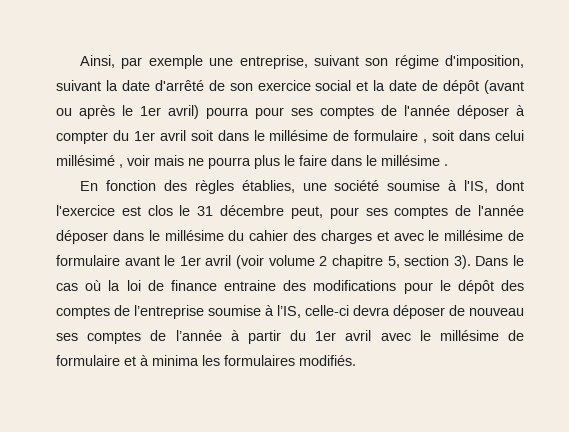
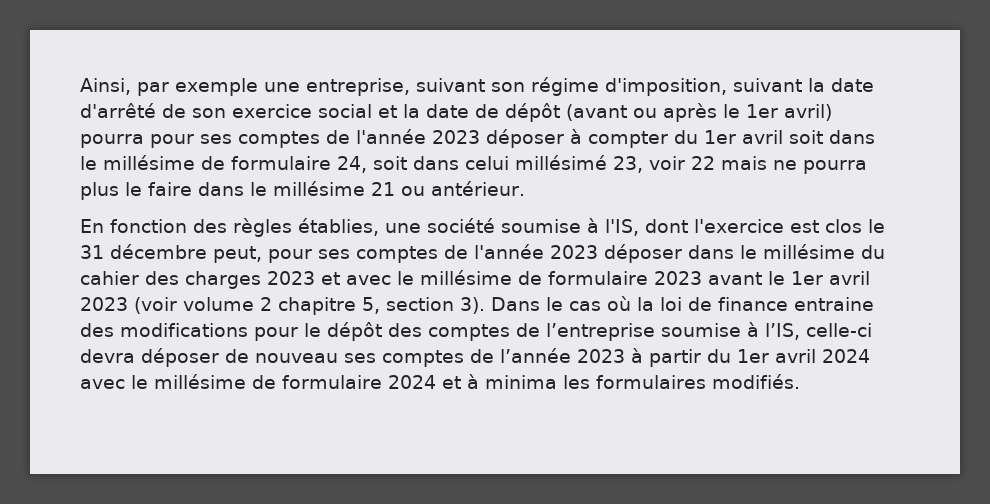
- Ainsi, par exemple une entreprise, suivant son régime d'imposition, suivant la date d'arrêté de son exercice social et la date de dépôt (avant ou après le 1er avril) pourra pour ses comptes de l'année déposer à compter du 1er avril soit dans le millésime de formulaire , soit dans celui millésimé , voir mais ne pourra plus le faire dans le millésime .
+ Ainsi, par exemple une entreprise, suivant son régime d'imposition, suivant la date d'arrêté de son exercice social et la date de dépôt (avant ou après le 1er avril) pourra pour ses comptes de l'année 2023 déposer à compter du 1er avril soit dans le millésime de formulaire 24, soit dans celui millésimé 23, voir 22 mais ne pourra plus le faire dans le millésime 21 ou antérieur.
- En fonction des règles établies, une société soumise à l'IS, dont l'exercice est clos le 31 décembre peut, pour ses comptes de l'année déposer dans le millésime du cahier des charges et avec le millésime de formulaire avant le 1er avril (voir volume 2 chapitre 5, section 3).
+ En fonction des règles établies, une société soumise à l'IS, dont l'exercice est clos le 31 décembre peut, pour ses comptes de l'année 2023 déposer dans le millésime du cahier des charges 2023 et avec le millésime de formulaire 2023 avant le 1er avril 2023 (voir volume 2 chapitre 5, section 3).
- Dans le cas où la loi de finance entraine des modifications pour le dépôt des comptes de l’entreprise soumise à l’IS, celle-ci devra déposer de nouveau ses comptes de l’année à partir du 1er avril avec le millésime de formulaire et à minima les formulaires modifiés.
+ Dans le cas où la loi de finance entraine des modifications pour le dépôt des comptes de l’entreprise soumise à l’IS, celle-ci devra déposer de nouveau ses comptes de l’année 2023 à partir du 1er avril 2024 avec le millésime de formulaire 2024 et à minima les formulaires modifiés.

